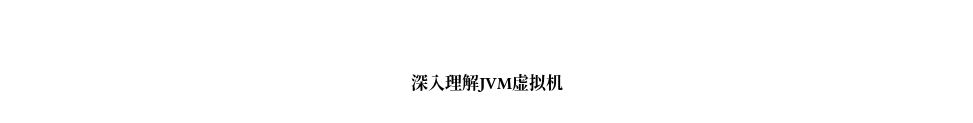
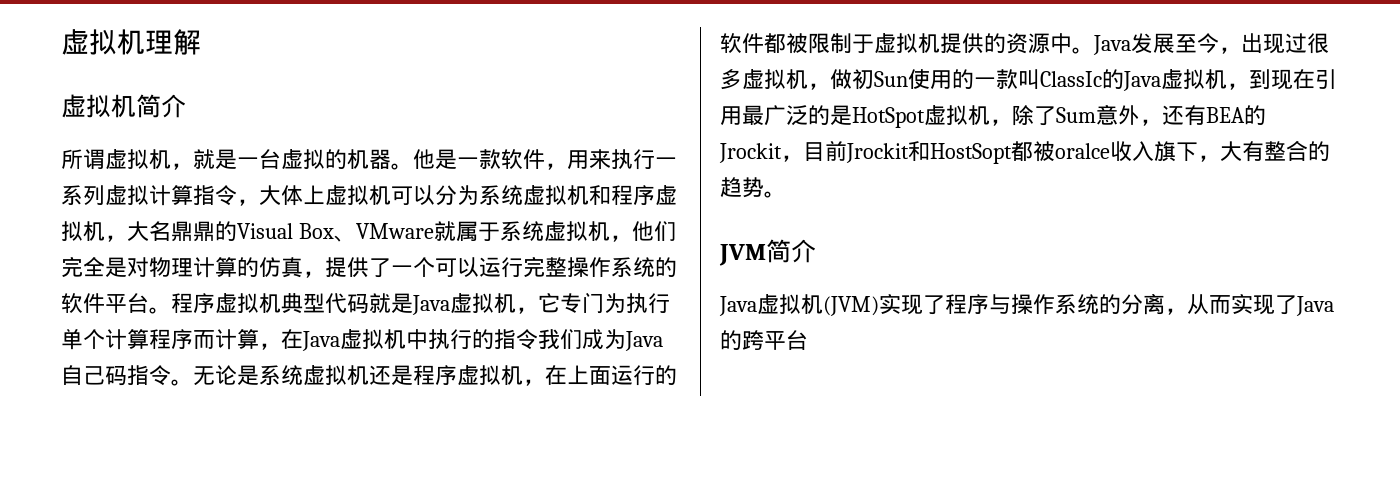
- 深入理解JVM虚拟机
+ 虚拟机理解
+ 虚拟机简介
+ 所谓虚拟机，就是一台虚拟的机器。他是一款软件，用来执行一系列虚拟计算指令，大体上虚拟机可以分为系统虚拟机和程序虚拟机，大名鼎鼎的Visual Box、VMware就属于系统虚拟机，他们完全是对物理计算的仿真，提供了一个可以运行完整操作系统的软件平台。程序虚拟机典型代码就是Java虚拟机，它专门为执行单个计算程序而计算，在Java虚拟机中执行的指令我们成为Java自己码指令。无论是系统虚拟机还是程序虚拟机，在上面运行的软件都被限制于虚拟机提供的资源中。Java发展至今，出现过很多虚拟机，做初Sun使用的一款叫ClassIc的Java虚拟机，到现在引用最广泛的是HotSpot虚拟机，除了Sum意外，还有BEA的Jrockit，目前Jrockit和HostSopt都被oralce收入旗下，大有整合的趋势。
+ JVM简介
+ Java虚拟机(JVM)实现了程序与操作系统的分离，从而实现了Java的跨平台

